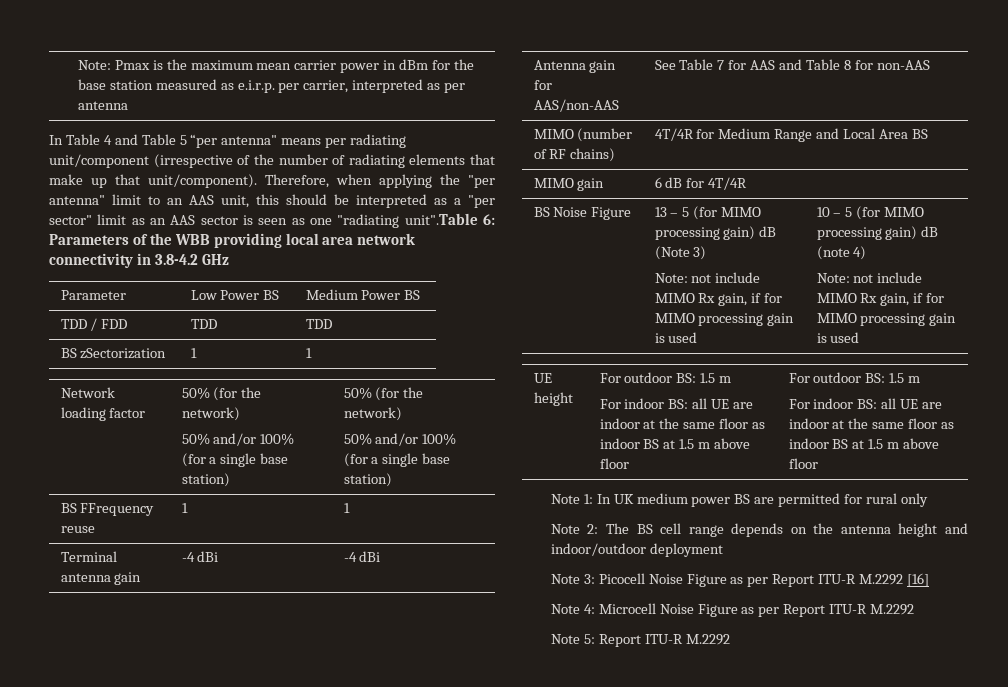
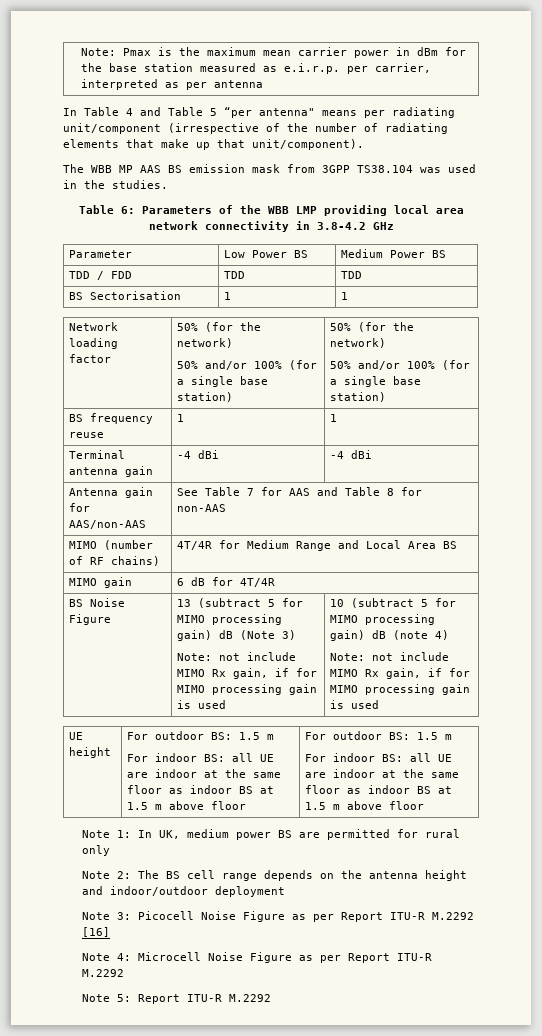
- In Table 4 and Table 5 “per antenna" means per radiating unit/component (irrespective of the number of radiating elements that make up that unit/component). Therefore, when applying the "per antenna" limit to an AAS unit, this should be interpreted as a "per sector" limit as an AAS sector is seen as one "radiating unit".Table 6: Parameters of the WBB providing local area network connectivity in 3.8-4.2 GHz
+ In Table 4 and Table 5 “per antenna" means per radiating unit/component (irrespective of the number of radiating elements that make up that unit/component).
+ The WBB MP AAS BS emission mask from 3GPP TS38.104 was used in the studies.
+ Table 6: Parameters of the WBB LMP providing local area network connectivity in 3.8-4.2 GHz
- BS zSectorization | 1 | 1
+ BS Sectorisation | 1 | 1
- BS FFrequency reuse | 1 | 1
+ BS frequency reuse | 1 | 1
- 13 – 5 (for MIMO processing gain) dB (Note 3)
+ 13 (subtract 5 for MIMO processing gain) dB (Note 3)
- 10 – 5 (for MIMO processing gain) dB (note 4)
+ 10 (subtract 5 for MIMO processing gain) dB (note 4)
- Note 1: In UK medium power BS are permitted for rural only
+ Note 1: In UK, medium power BS are permitted for rural only

